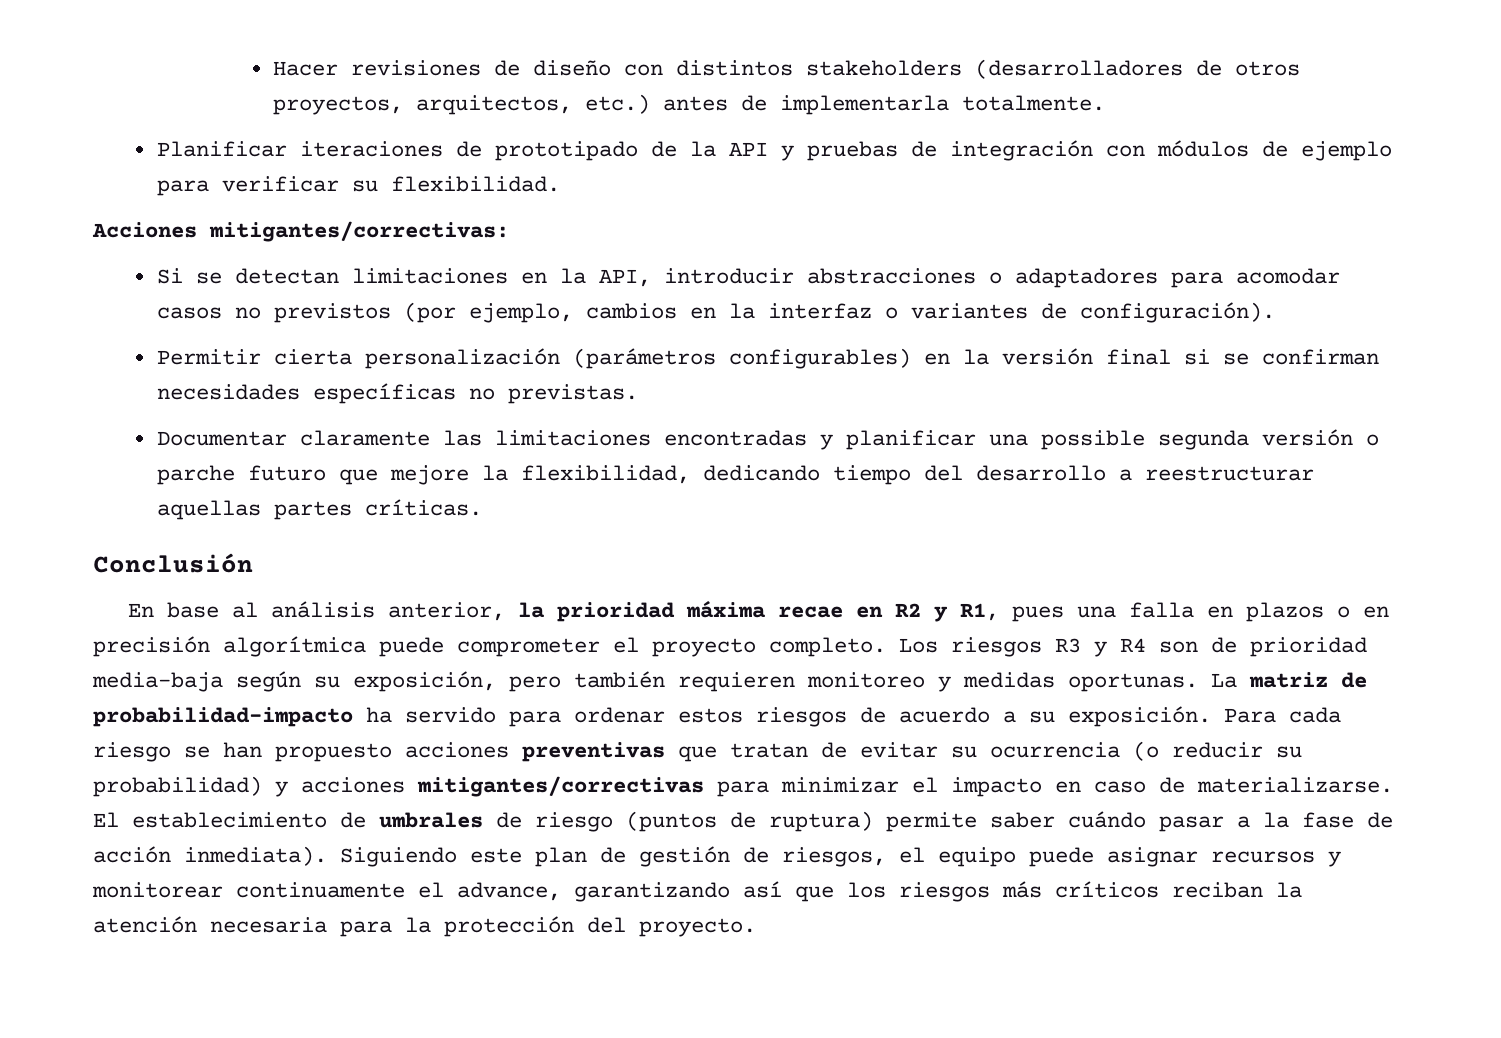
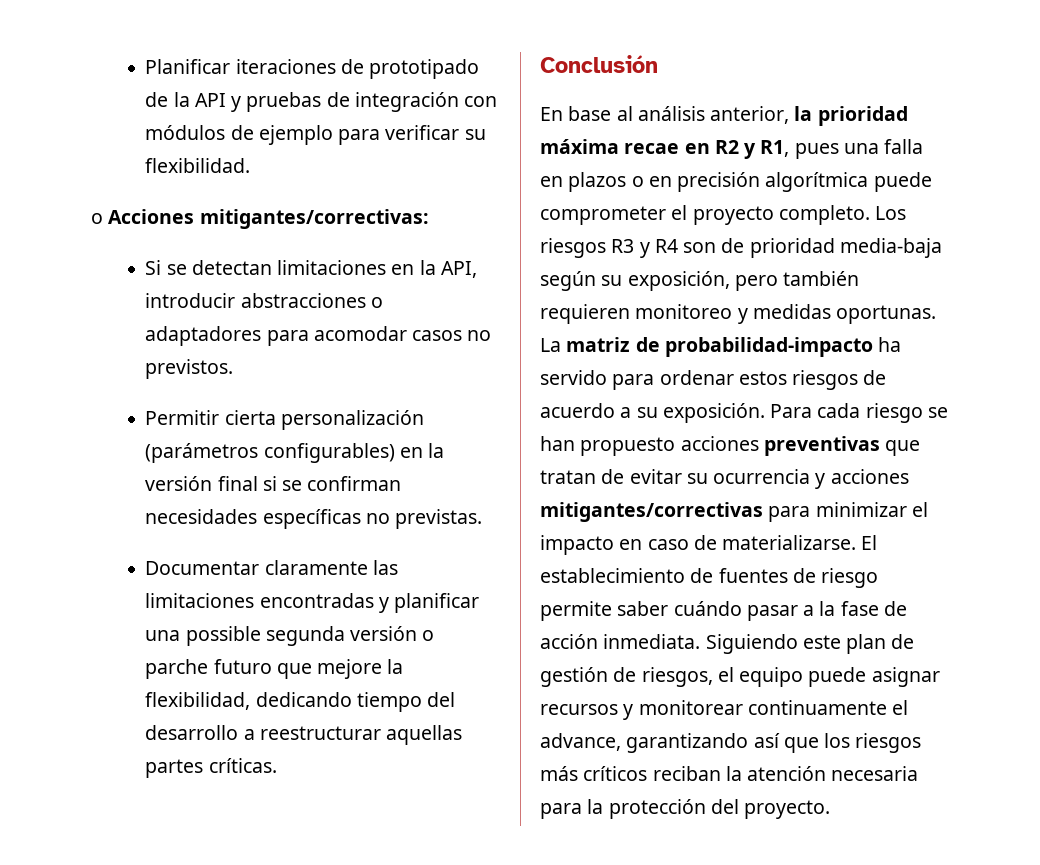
- Hacer revisiones de diseño con distintos stakeholders (desarrolladores de otros proyectos, arquitectos, etc.) antes de implementarla totalmente.
- Acciones mitigantes/correctivas:
+ o Acciones mitigantes/correctivas:
- Si se detectan limitaciones en la API, introducir abstracciones o adaptadores para acomodar casos no previstos (por ejemplo, cambios en la interfaz o variantes de configuración).
+ Si se detectan limitaciones en la API, introducir abstracciones o adaptadores para acomodar casos no previstos.
- Para cada riesgo se han propuesto acciones preventivas que tratan de evitar su ocurrencia (o reducir su probabilidad) y acciones mitigantes/correctivas para minimizar el impacto en caso de materializarse.
+ Para cada riesgo se han propuesto acciones preventivas que tratan de evitar su ocurrencia y acciones mitigantes/correctivas para minimizar el impacto en caso de materializarse.
- El establecimiento de umbrales de riesgo (puntos de ruptura) permite saber cuándo pasar a la fase de acción inmediata).
+ El establecimiento de fuentes de riesgo permite saber cuándo pasar a la fase de acción inmediata.

